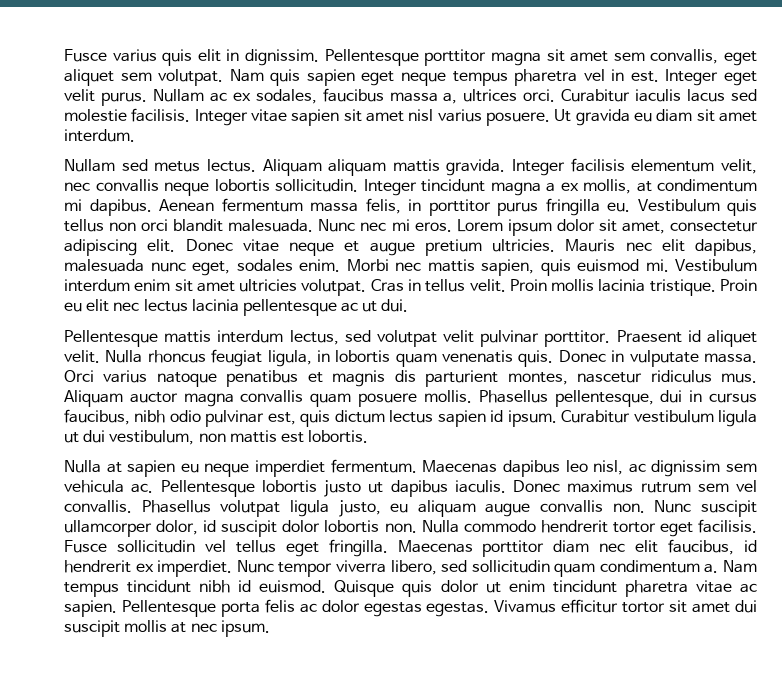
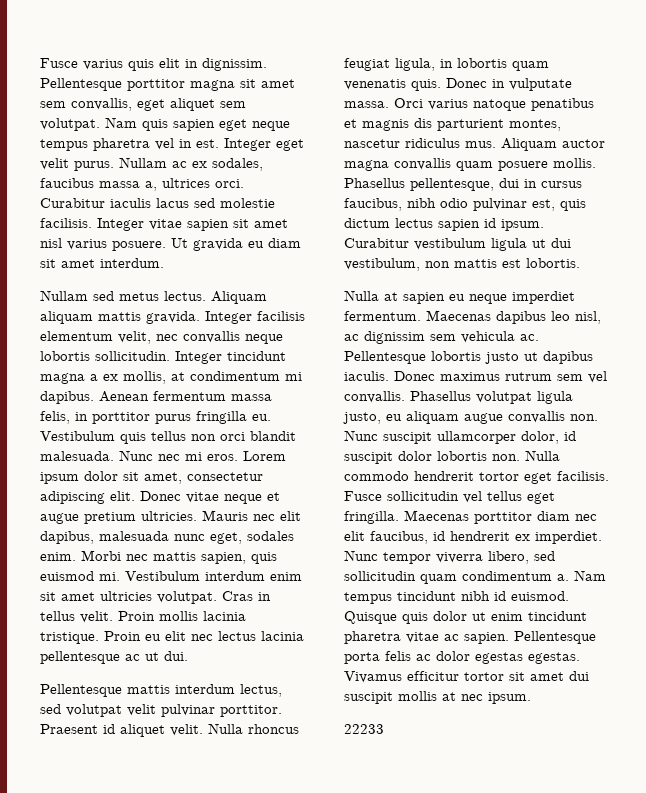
+ 22233

